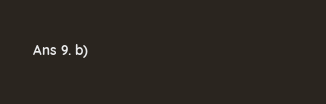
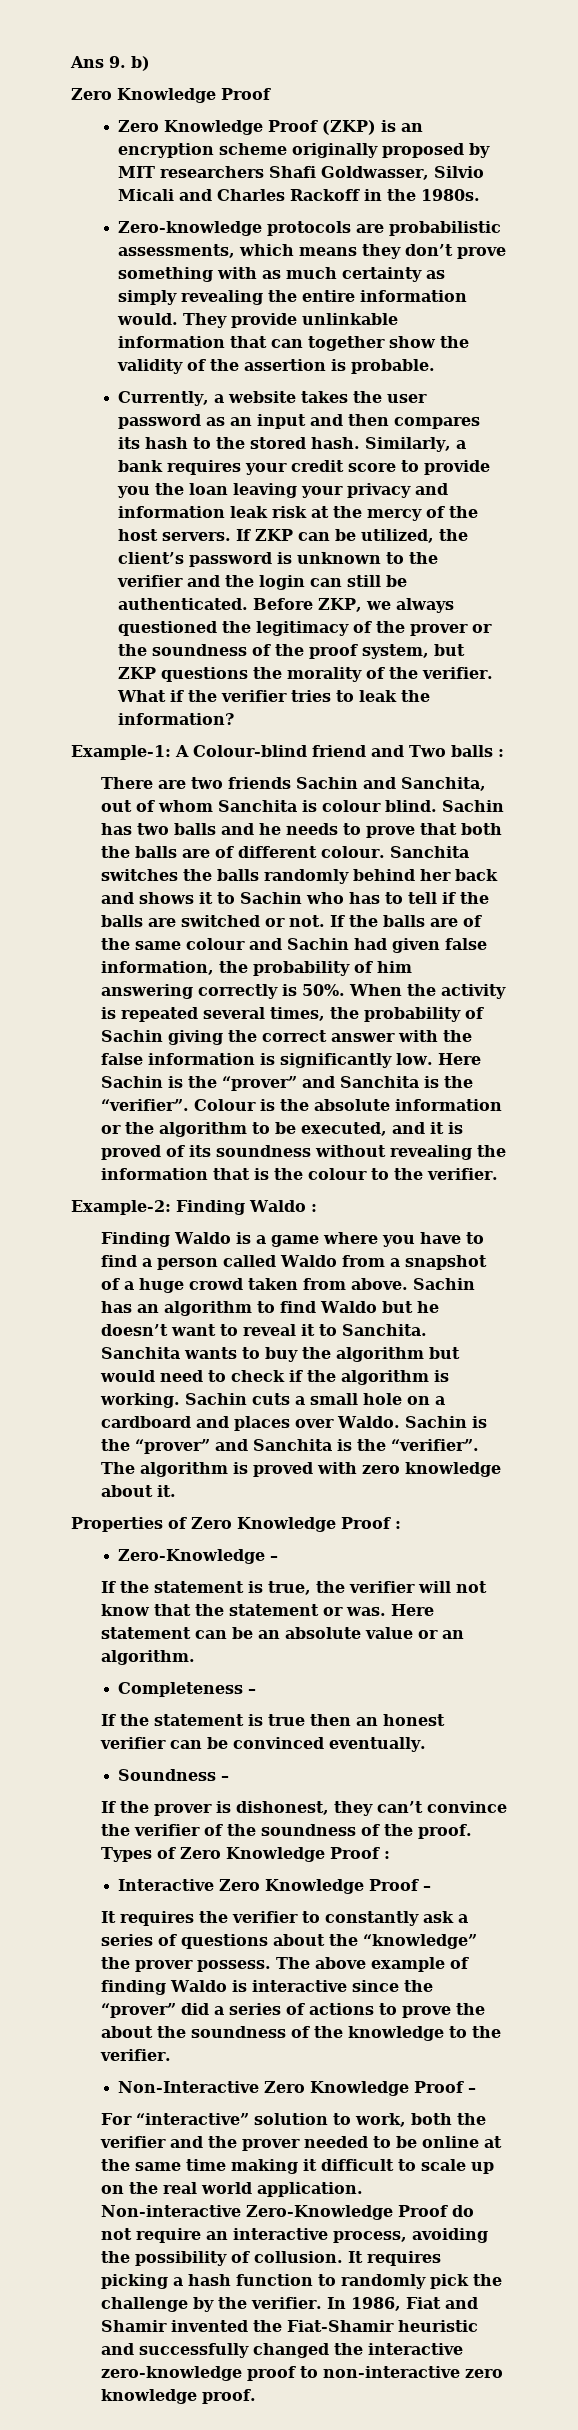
  Ans 9. b)
+ Zero Knowledge Proof
+ Zero Knowledge Proof (ZKP) is an encryption scheme originally proposed by MIT researchers Shafi Goldwasser, Silvio Micali and Charles Rackoff in the 1980s.
+ Zero-knowledge protocols are probabilistic assessments, which means they don’t prove something with as much certainty as simply revealing the entire information would. They provide unlinkable information that can together show the validity of the assertion is probable.
+ Currently, a website takes the user password as an input and then compares its hash to the stored hash. Similarly, a bank requires your credit score to provide you the loan leaving your privacy and information leak risk at the mercy of the host servers. If ZKP can be utilized, the client’s password is unknown to the verifier and the login can still be authenticated. Before ZKP, we always questioned the legitimacy of the prover or the soundness of the proof system, but ZKP questions the morality of the verifier. What if the verifier tries to leak the information?
+ Example-1: A Colour-blind friend and Two balls :
+ There are two friends Sachin and Sanchita, out of whom Sanchita is colour blind. Sachin has two balls and he needs to prove that both the balls are of different colour. Sanchita switches the balls randomly behind her back and shows it to Sachin who has to tell if the balls are switched or not. If the balls are of the same colour and Sachin had given false information, the probability of him answering correctly is 50%. When the activity is repeated several times, the probability of Sachin giving the correct answer with the false information is significantly low. Here Sachin is the “prover” and Sanchita is the “verifier”. Colour is the absolute information or the algorithm to be executed, and it is proved of its soundness without revealing the information that is the colour to the verifier.
+ Example-2: Finding Waldo :
+ Finding Waldo is a game where you have to find a person called Waldo from a snapshot of a huge crowd taken from above. Sachin has an algorithm to find Waldo but he doesn’t want to reveal it to Sanchita. Sanchita wants to buy the algorithm but would need to check if the algorithm is working. Sachin cuts a small hole on a cardboard and places over Waldo. Sachin is the “prover” and Sanchita is the “verifier”. The algorithm is proved with zero knowledge about it.
+ Properties of Zero Knowledge Proof :
+ Zero-Knowledge –
+ If the statement is true, the verifier will not know that the statement or was. Here statement can be an absolute value or an algorithm.
+ Completeness –
+ If the statement is true then an honest verifier can be convinced eventually.
+ Soundness –
+ If the prover is dishonest, they can’t convince the verifier of the soundness of the proof. Types of Zero Knowledge Proof :
+ Interactive Zero Knowledge Proof –
+ It requires the verifier to constantly ask a series of questions about the “knowledge” the prover possess. The above example of finding Waldo is interactive since the “prover” did a series of actions to prove the about the soundness of the knowledge to the verifier.
+ Non-Interactive Zero Knowledge Proof –
+ For “interactive” solution to work, both the verifier and the prover needed to be online at the same time making it difficult to scale up on the real world application. Non-interactive Zero-Knowledge Proof do not require an interactive process, avoiding the possibility of collusion. It requires picking a hash function to randomly pick the challenge by the verifier. In 1986, Fiat and Shamir invented the Fiat-Shamir heuristic and successfully changed the interactive zero-knowledge proof to non-interactive zero knowledge proof.

